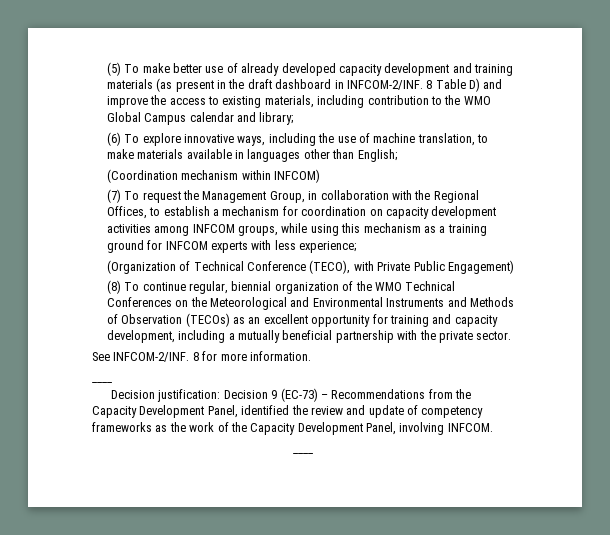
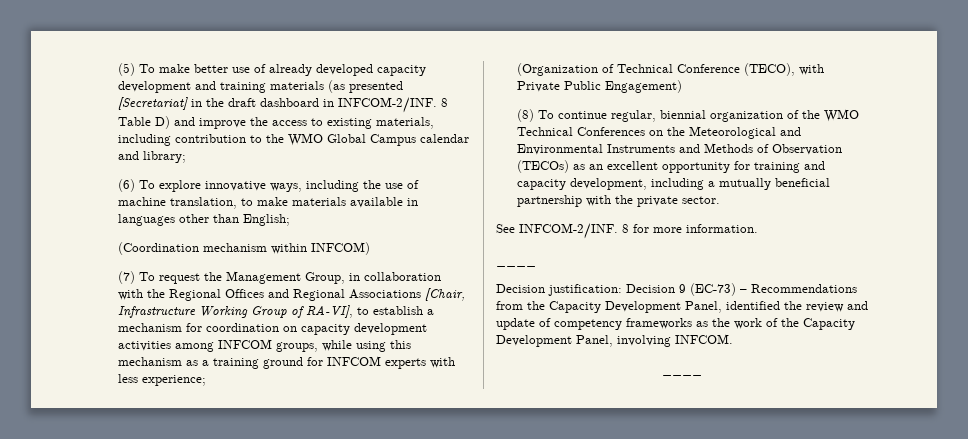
- (5) To make better use of already developed capacity development and training materials (as present in the draft dashboard in INFCOM-2/INF.
+ (5) To make better use of already developed capacity development and training materials (as presented [Secretariat] in the draft dashboard in INFCOM-2/INF.
- (7) To request the Management Group, in collaboration with the Regional Offices, to establish a mechanism for coordination on capacity development activities among INFCOM groups, while using this mechanism as a training ground for INFCOM experts with less experience;
+ (7) To request the Management Group, in collaboration with the Regional Offices and Regional Associations [Chair, Infrastructure Working Group of RA-VI], to establish a mechanism for coordination on capacity development activities among INFCOM groups, while using this mechanism as a training ground for INFCOM experts with less experience;

